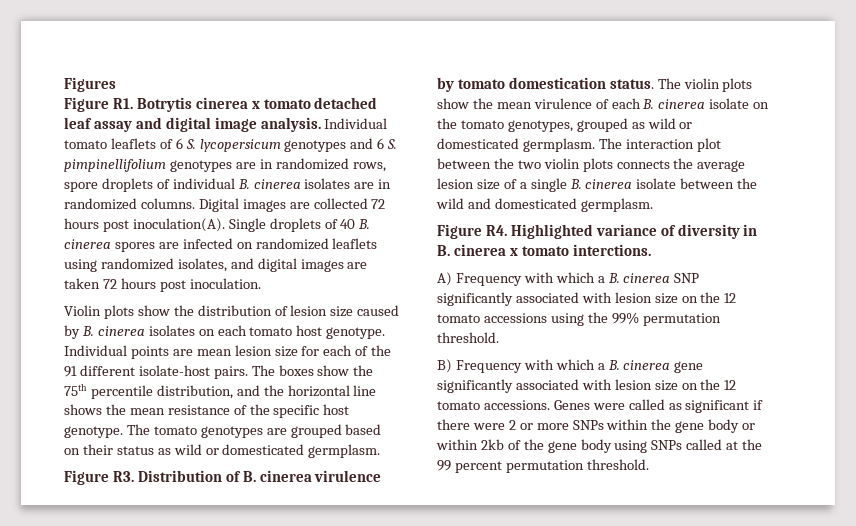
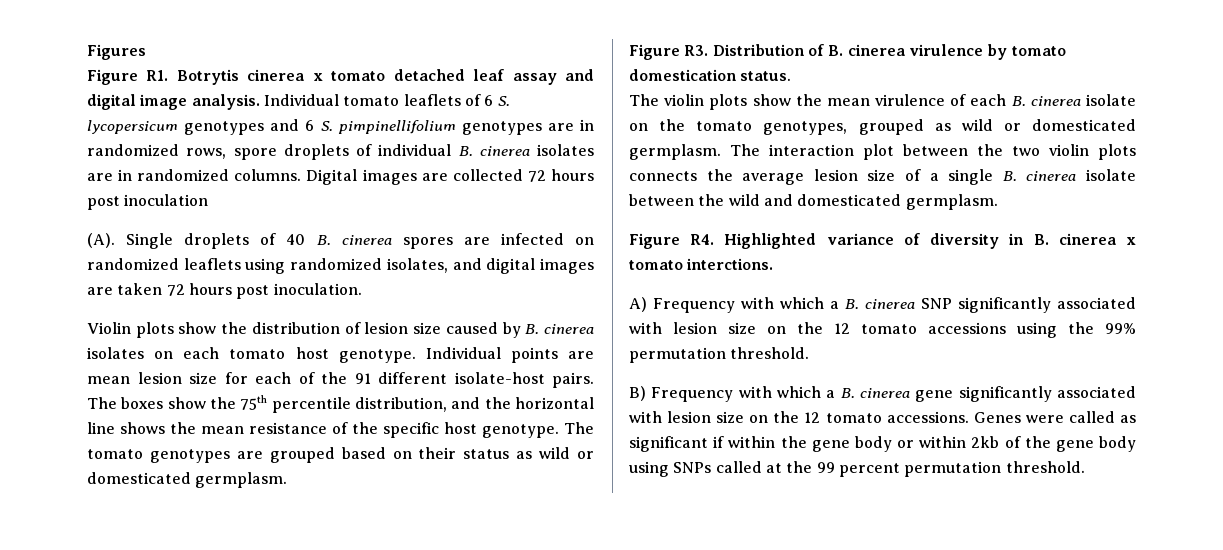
- Digital images are collected 72 hours post inoculation(A). Single droplets of 40 B. cinerea spores are infected on randomized leaflets using randomized isolates, and digital images are taken 72 hours post inoculation.
+ Digital images are collected 72 hours post inoculation
+ (A). Single droplets of 40 B. cinerea spores are infected on randomized leaflets using randomized isolates, and digital images are taken 72 hours post inoculation.
- Figure R3. Distribution of B. cinerea virulence by tomato domestication status. The violin plots show the mean virulence of each B. cinerea isolate on the tomato genotypes, grouped as wild or domesticated germplasm.
+ Figure R3. Distribution of B. cinerea virulence by tomato domestication status.
+ The violin plots show the mean virulence of each B. cinerea isolate on the tomato genotypes, grouped as wild or domesticated germplasm.
- Genes were called as significant if there were 2 or more SNPs within the gene body or within 2kb of the gene body using SNPs called at the 99 percent permutation threshold.
+ Genes were called as significant if within the gene body or within 2kb of the gene body using SNPs called at the 99 percent permutation threshold.

